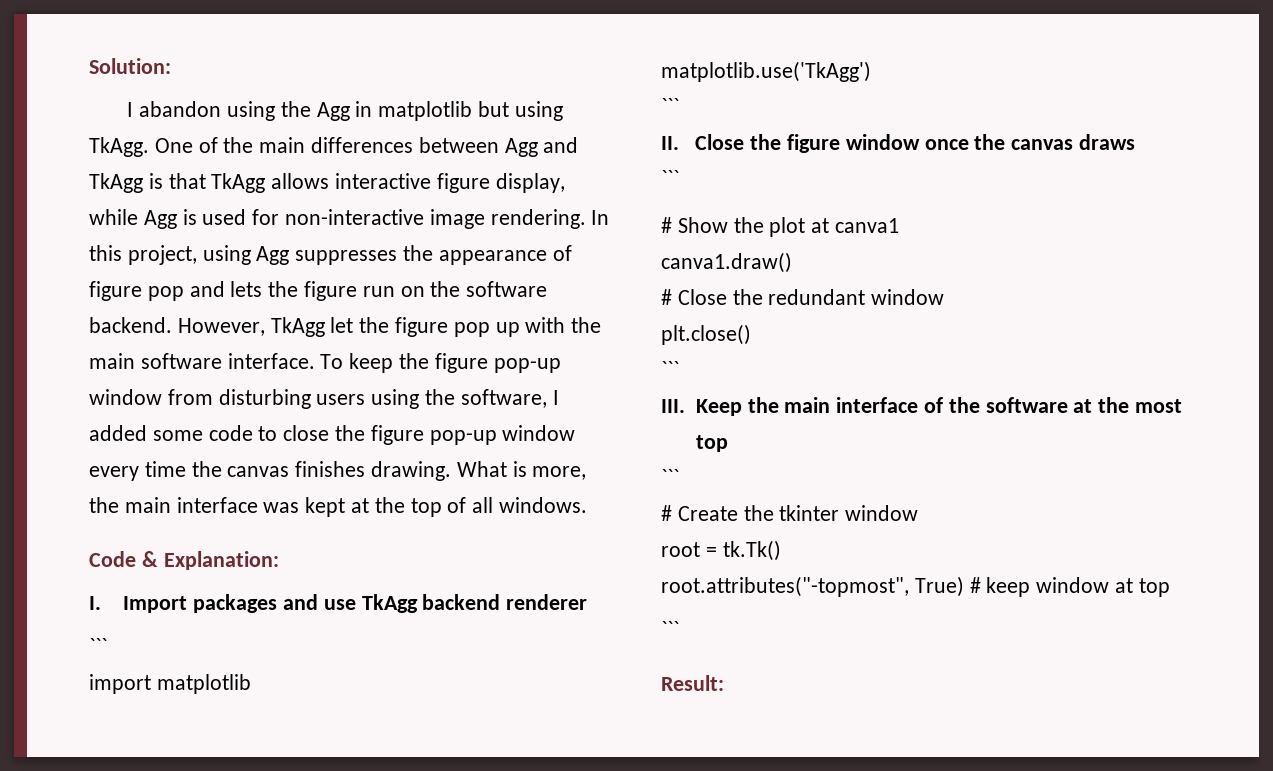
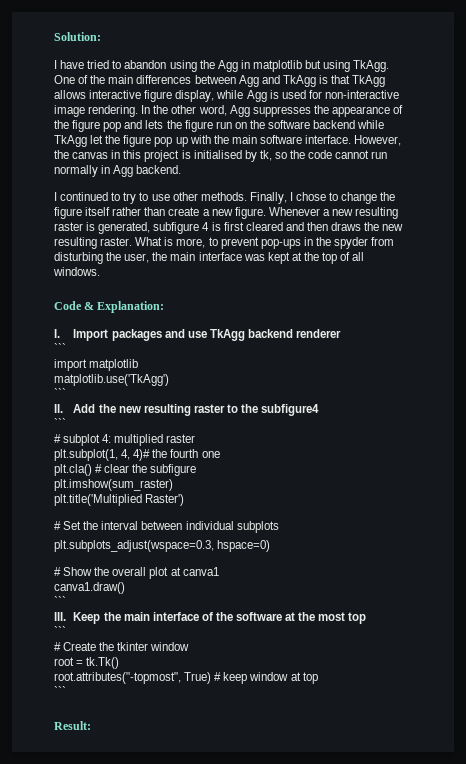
- I abandon using the Agg in matplotlib but using TkAgg.
+ I have tried to abandon using the Agg in matplotlib but using TkAgg.
- In this project, using Agg suppresses the appearance of figure pop and lets the figure run on the software backend. However, TkAgg let the figure pop up with the main software interface.
+ In the other word, Agg suppresses the appearance of the figure pop and lets the figure run on the software backend while TkAgg let the figure pop up with the main software interface.
- To keep the figure pop-up window from disturbing users using the software, I added some code to close the figure pop-up window every time the canvas finishes drawing. What is more, the main interface was kept at the top of all windows.
+ However, the canvas in this project is initialised by tk, so the code cannot run normally in Agg backend.
+ I continued to try to use other methods. Finally, I chose to change the figure itself rather than create a new figure. Whenever a new resulting raster is generated, subfigure 4 is first cleared and then draws the new resulting raster. What is more, to prevent pop-ups in the spyder from disturbing the user, the main interface was kept at the top of all windows.
- II. Close the figure window once the canvas draws
+ II. Add the new resulting raster to the subfigure4
  ```
+ # subplot 4: multiplied raster
+ plt.subplot(1, 4, 4)# the fourth one
+ plt.cla() # clear the subfigure
+ plt.imshow(sum_raster)
+ plt.title('Multiplied Raster')
+ # Set the interval between individual subplots
+ plt.subplots_adjust(wspace=0.3, hspace=0)
- # Show the plot at canva1
+ # Show the overall plot at canva1
- # Close the redundant window
- plt.close()

